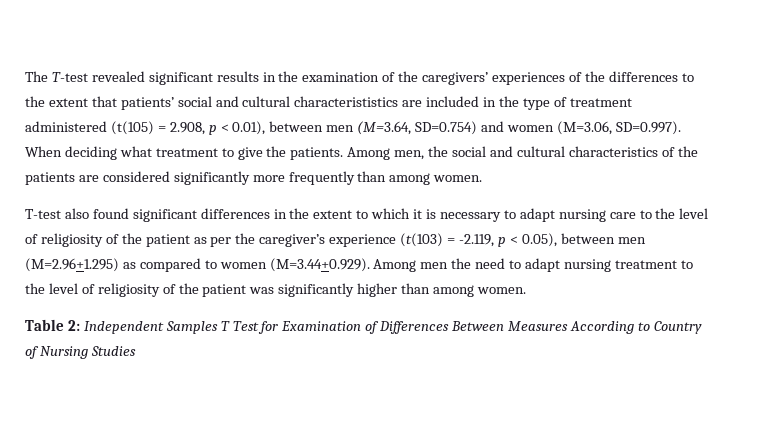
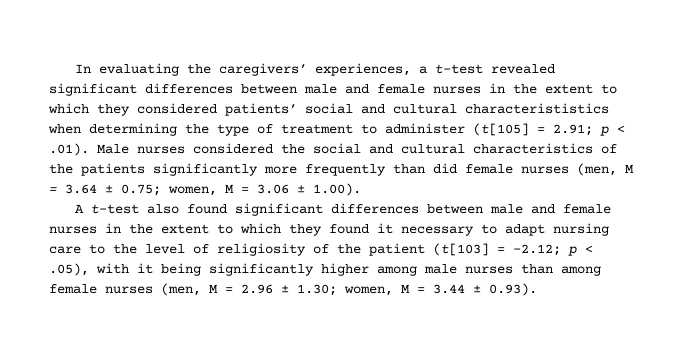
- The T-test revealed significant results in the examination of the caregivers’ experiences of the differences to the extent that patients’ social and cultural characterististics are included in the type of treatment administered (t(105) = 2.908, p < 0.01), between men (M=3.64, SD=0.754) and women (M=3.06, SD=0.997). When deciding what treatment to give the patients. Among men, the social and cultural characteristics of the patients are considered significantly more frequently than among women.
- T-test also found significant differences in the extent to which it is necessary to adapt nursing care to the level of religiosity of the patient as per the caregiver’s experience (t(103) = -2.119, p < 0.05), between men (M=2.96+1.295) as compared to women (M=3.44+0.929). Among men the need to adapt nursing treatment to the level of religiosity of the patient was significantly higher than among women.
- Table 2: Independent Samples T Test for Examination of Differences Between Measures According to Country of Nursing Studies
+ In evaluating the caregivers’ experiences, a t-test revealed significant differences between male and female nurses in the extent to which they considered patients’ social and cultural characterististics when determining the type of treatment to administer (t[105] = 2.91; p < .01). Male nurses considered the social and cultural characteristics of the patients significantly more frequently than did female nurses (men, M = 3.64 ± 0.75; women, M = 3.06 ± 1.00).
+ A t-test also found significant differences between male and female nurses in the extent to which they found it necessary to adapt nursing care to the level of religiosity of the patient (t[103] = –2.12; p < .05), with it being significantly higher among male nurses than among female nurses (men, M = 2.96 ± 1.30; women, M = 3.44 ± 0.93).

